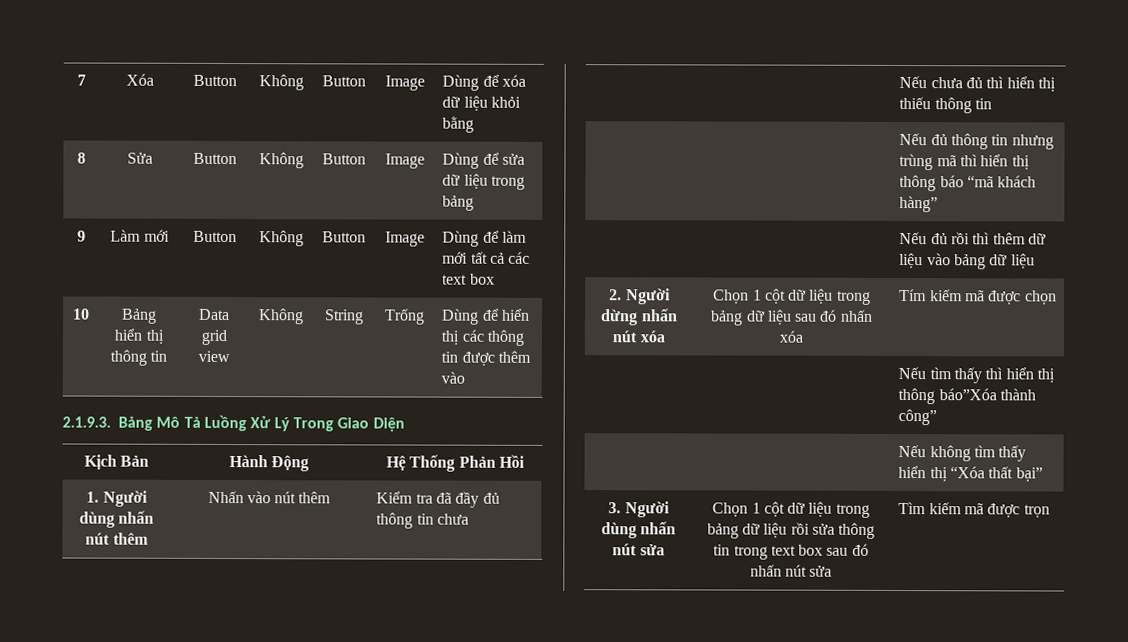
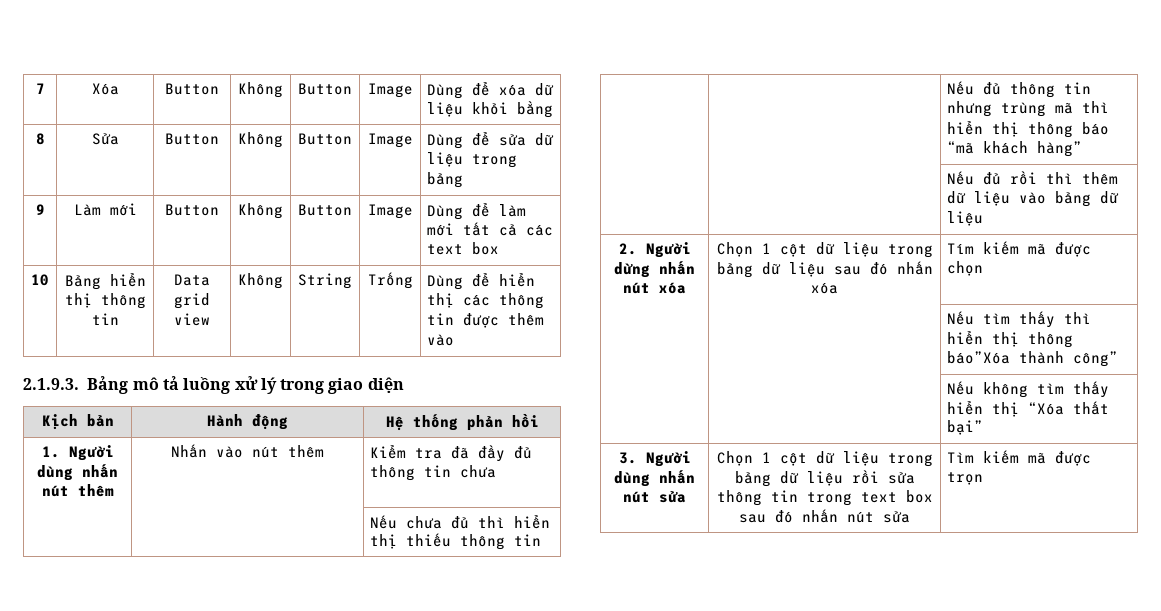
- 2.1.9.3. Bảng Mô Tả Luồng Xử Lý Trong Giao Diện
+ 2.1.9.3. Bảng mô tả luồng xử lý trong giao diện
- Kịch Bản | Hành Động | Hệ Thống Phản Hồi
+ Kịch bản | Hành động | Hệ thống phản hồi

